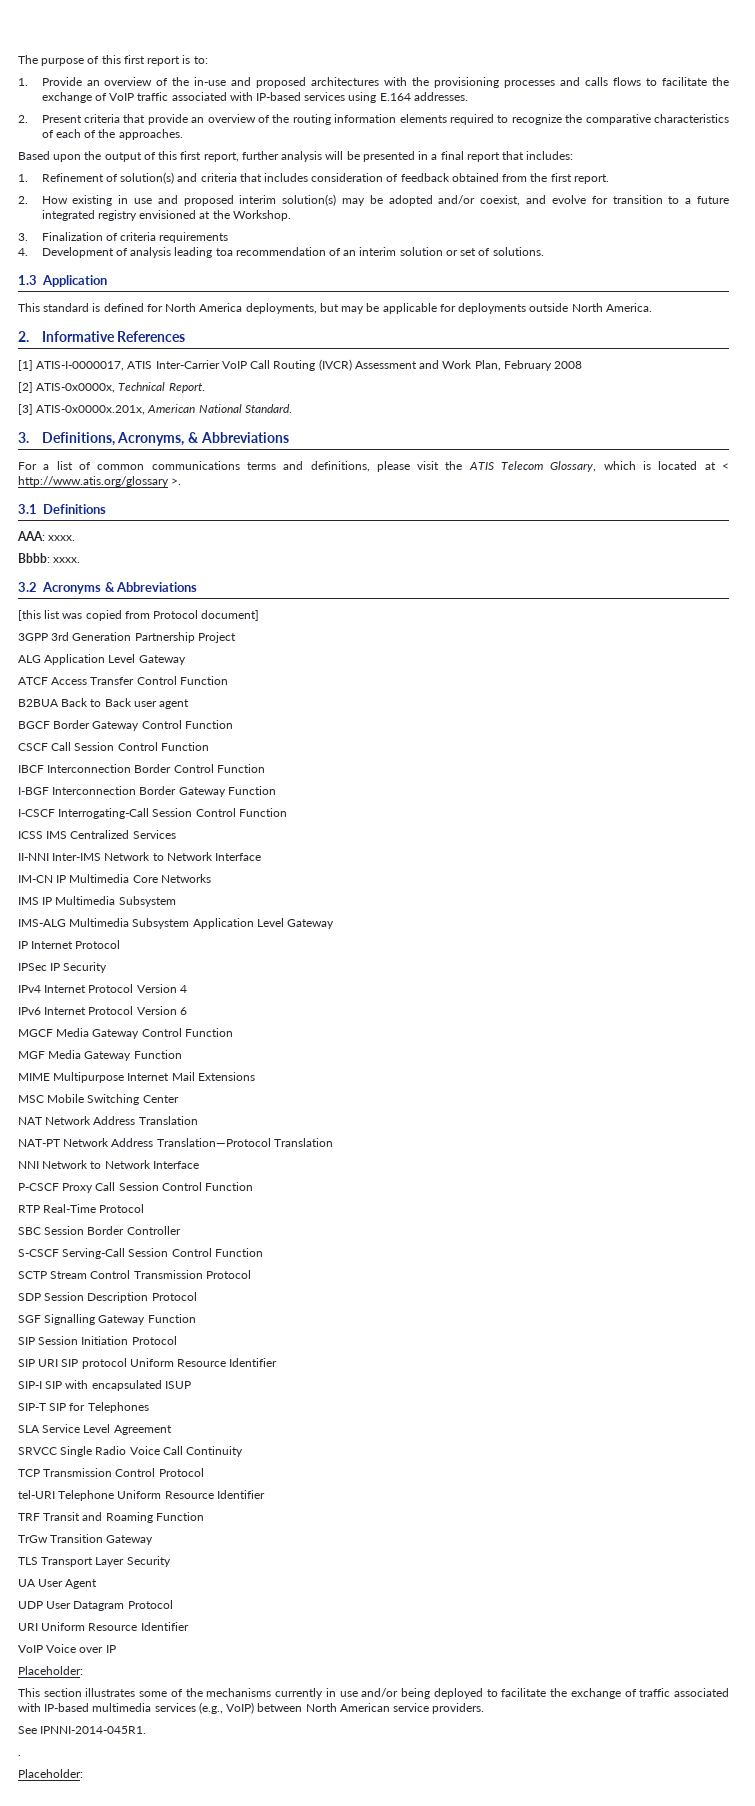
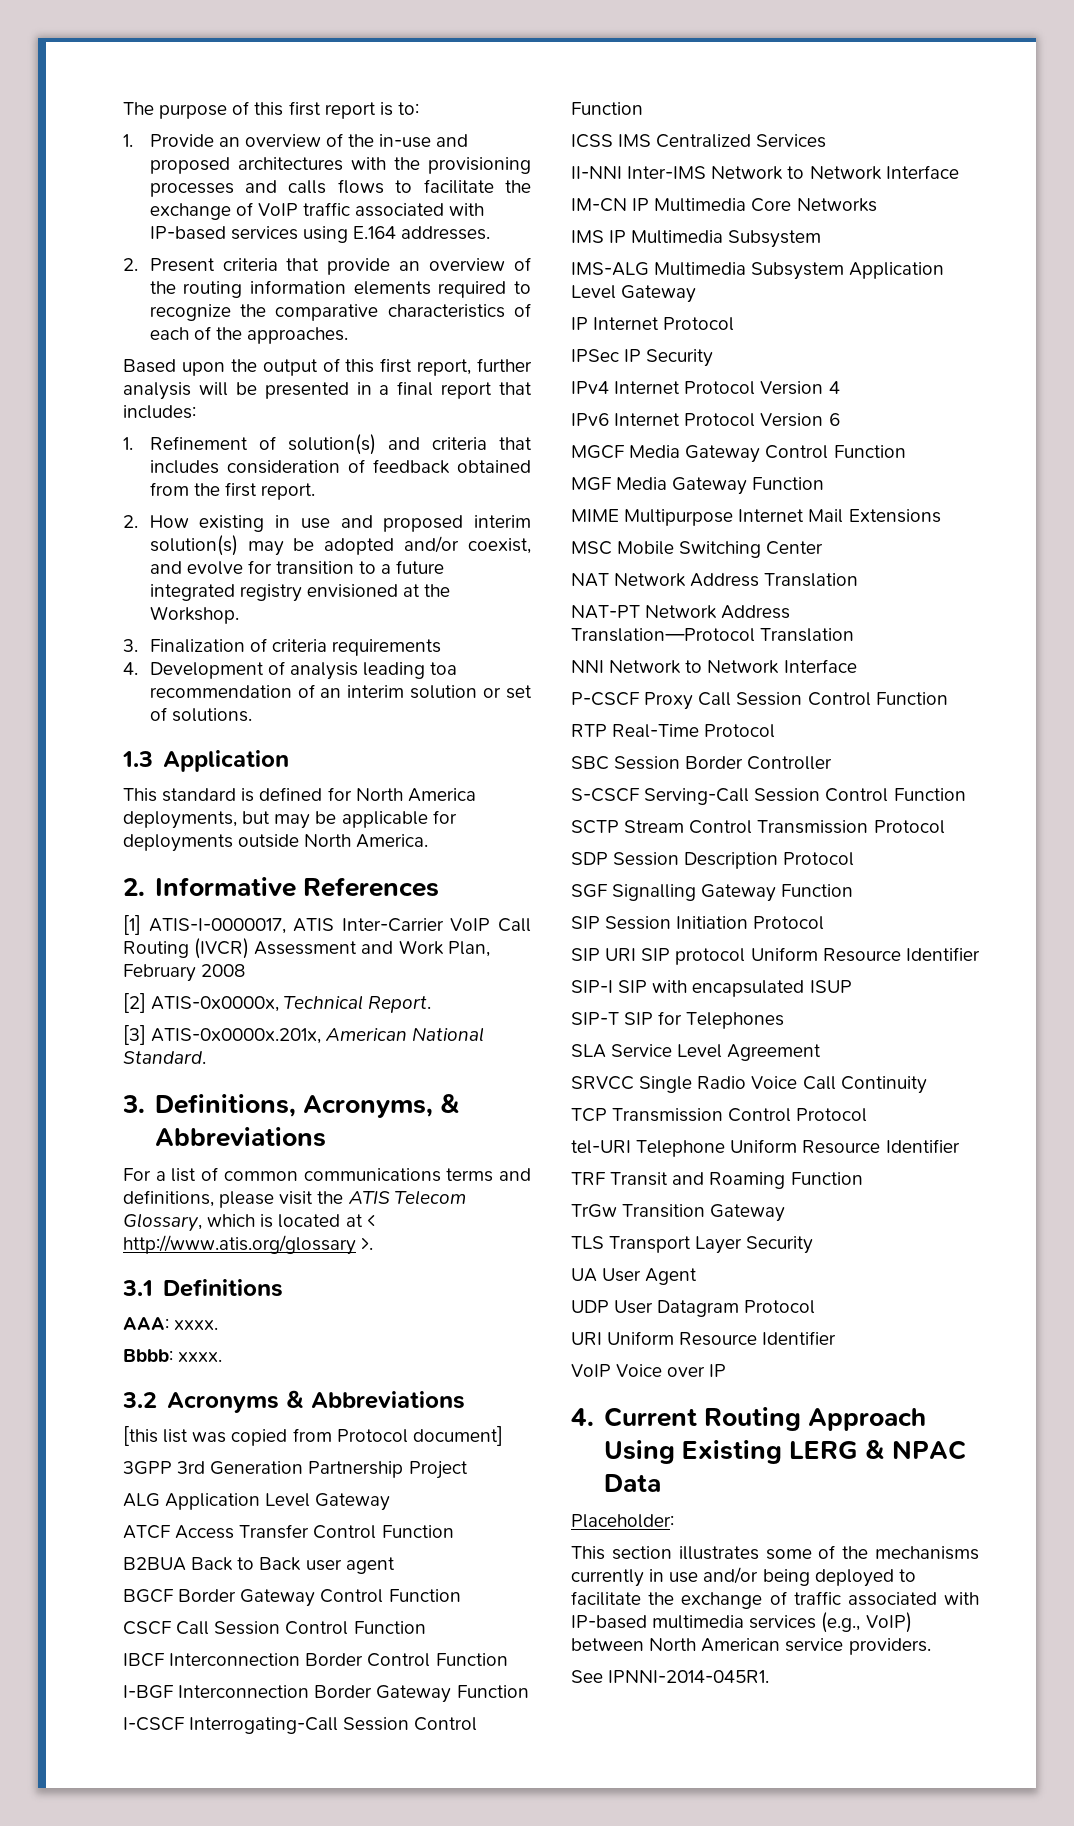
+ 4. Current Routing Approach Using Existing LERG & NPAC Data
- .
- Placeholder:

